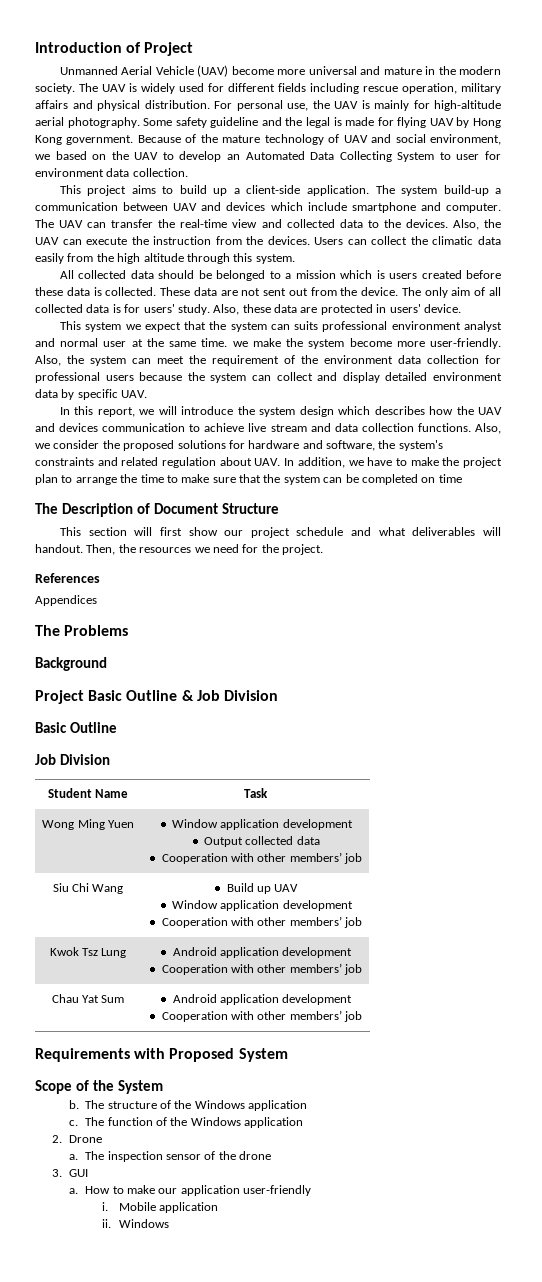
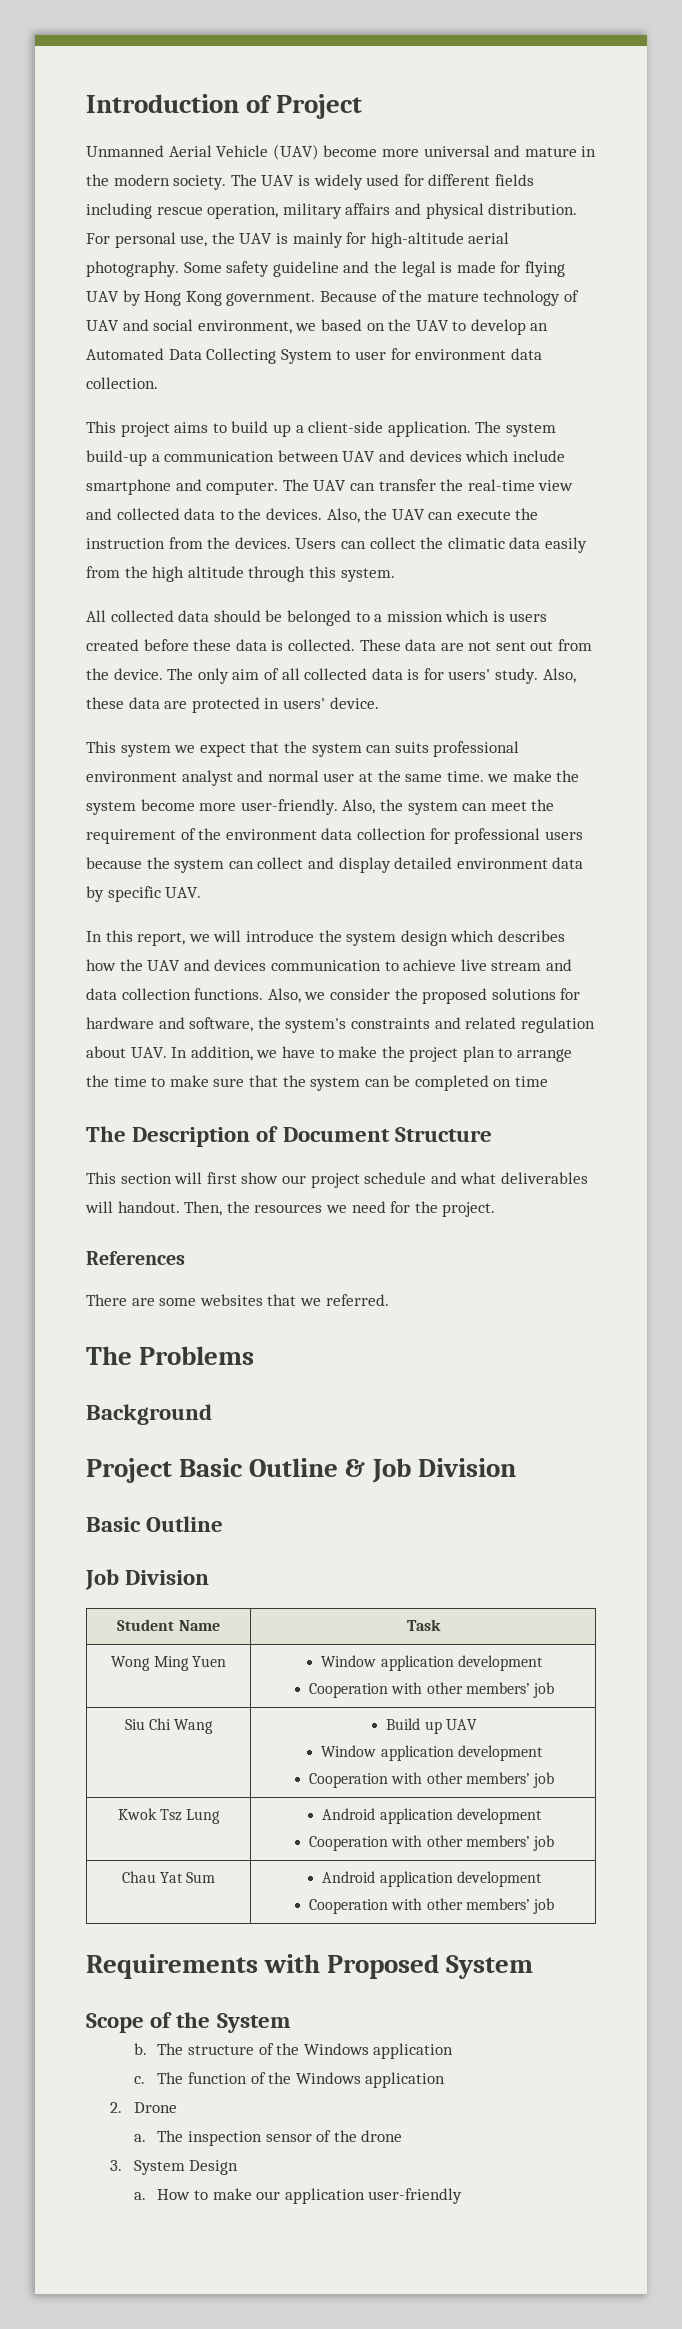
- Appendices
+ There are some websites that we referred.
  Wong Ming Yuen | Window application development
- Output collected data
- 3. GUI
+ 3. System Design
- i. Mobile application
- ii. Windows

